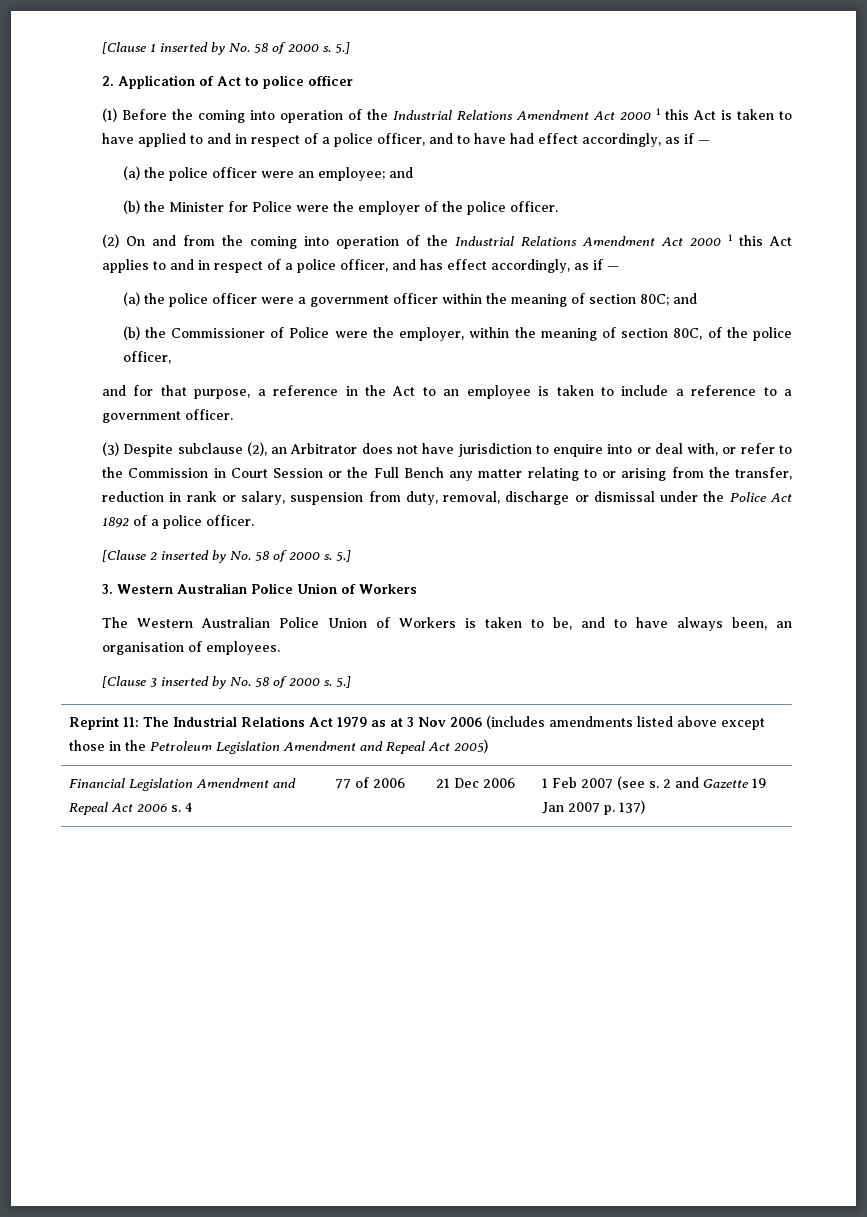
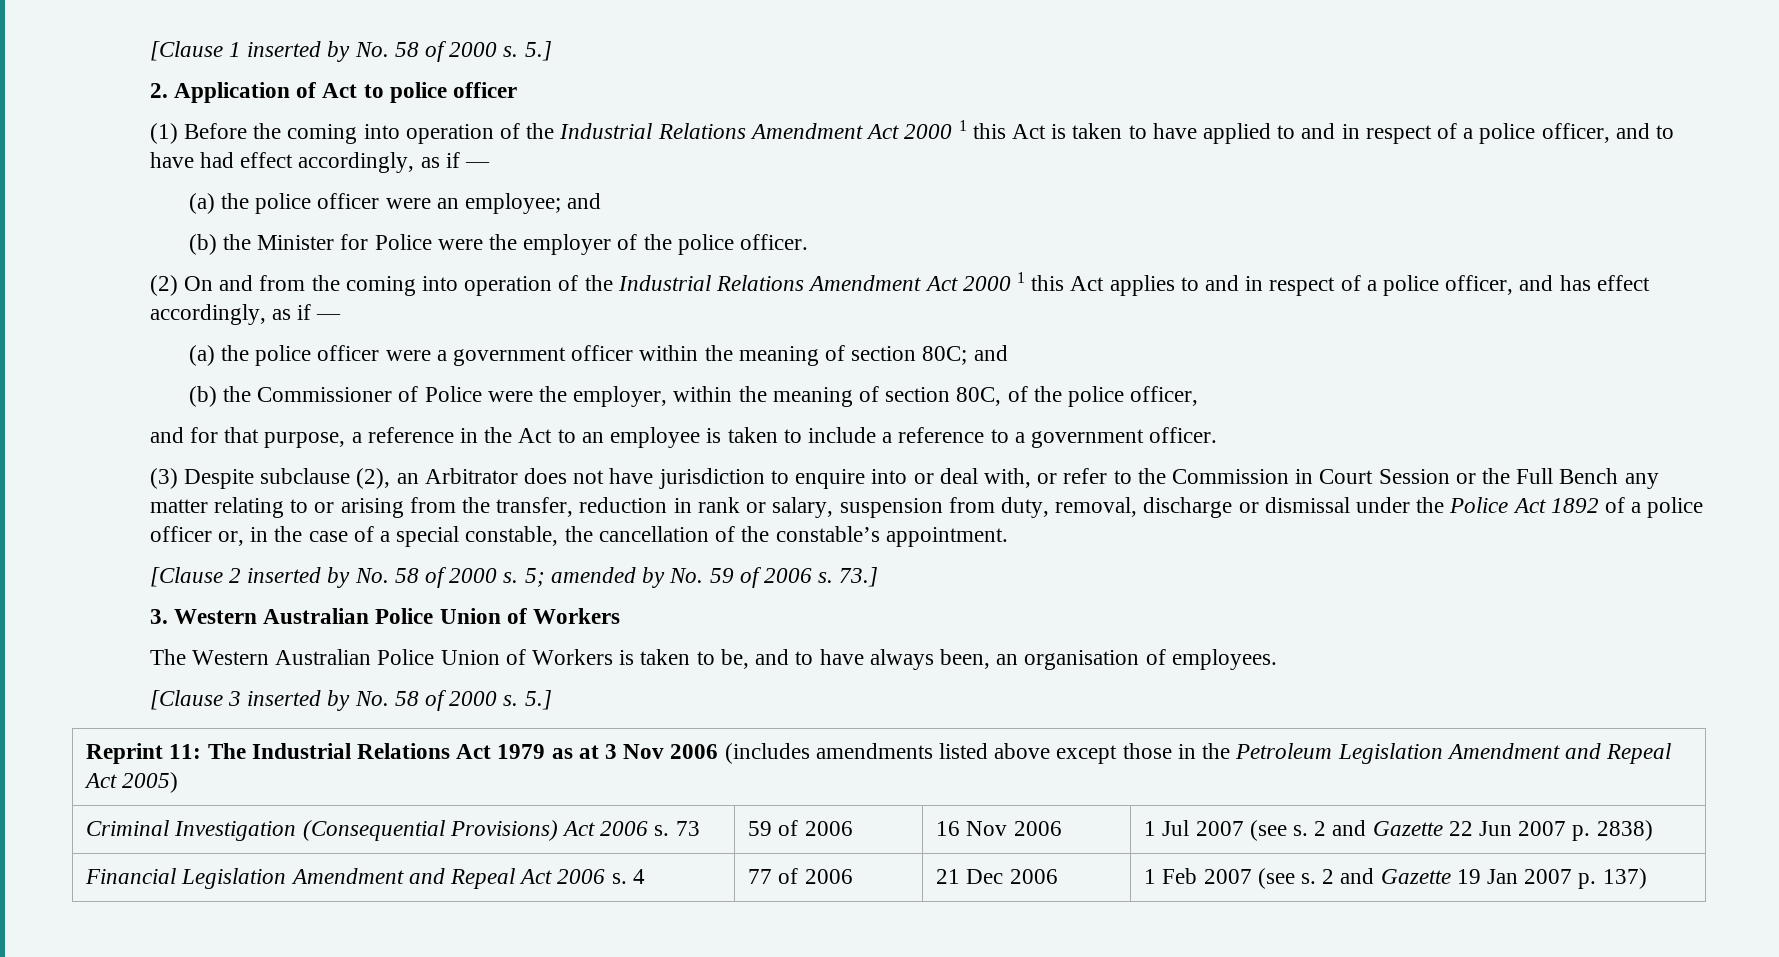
- (3) Despite subclause (2), an Arbitrator does not have jurisdiction to enquire into or deal with, or refer to the Commission in Court Session or the Full Bench any matter relating to or arising from the transfer, reduction in rank or salary, suspension from duty, removal, discharge or dismissal under the Police Act 1892 of a police officer.
+ (3) Despite subclause (2), an Arbitrator does not have jurisdiction to enquire into or deal with, or refer to the Commission in Court Session or the Full Bench any matter relating to or arising from the transfer, reduction in rank or salary, suspension from duty, removal, discharge or dismissal under the Police Act 1892 of a police officer or, in the case of a special constable, the cancellation of the constable’s appointment.
- [Clause 2 inserted by No. 58 of 2000 s. 5.]
+ [Clause 2 inserted by No. 58 of 2000 s. 5; amended by No. 59 of 2006 s. 73.]
+ Criminal Investigation (Consequential Provisions) Act 2006 s. 73 | 59 of 2006 | 16 Nov 2006 | 1 Jul 2007 (see s. 2 and Gazette 22 Jun 2007 p. 2838)

